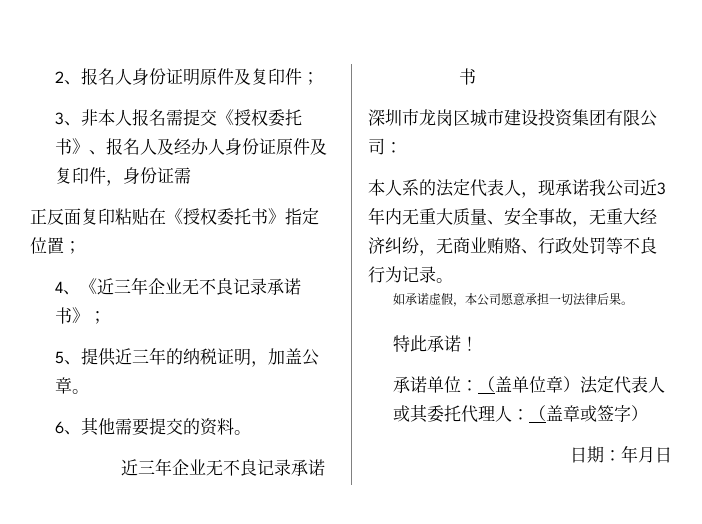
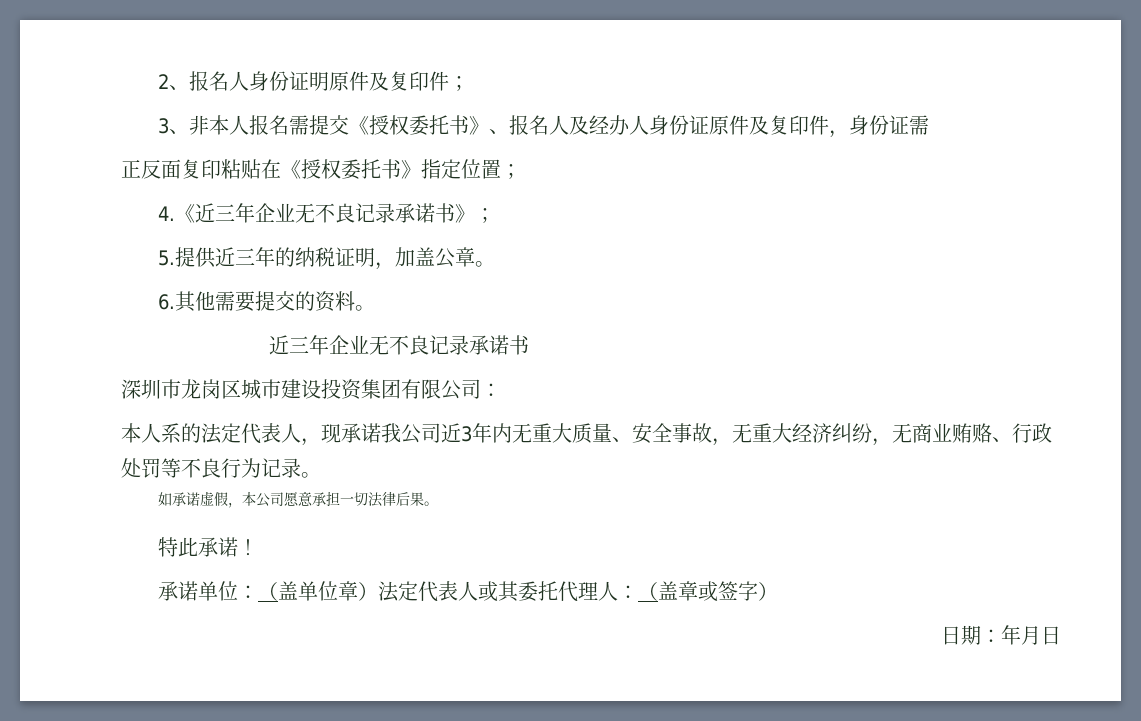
- 4、《近三年企业无不良记录承诺书》；
+ 4.《近三年企业无不良记录承诺书》；
- 5、提供近三年的纳税证明，加盖公章。
+ 5.提供近三年的纳税证明，加盖公章。
- 6、其他需要提交的资料。
+ 6.其他需要提交的资料。

